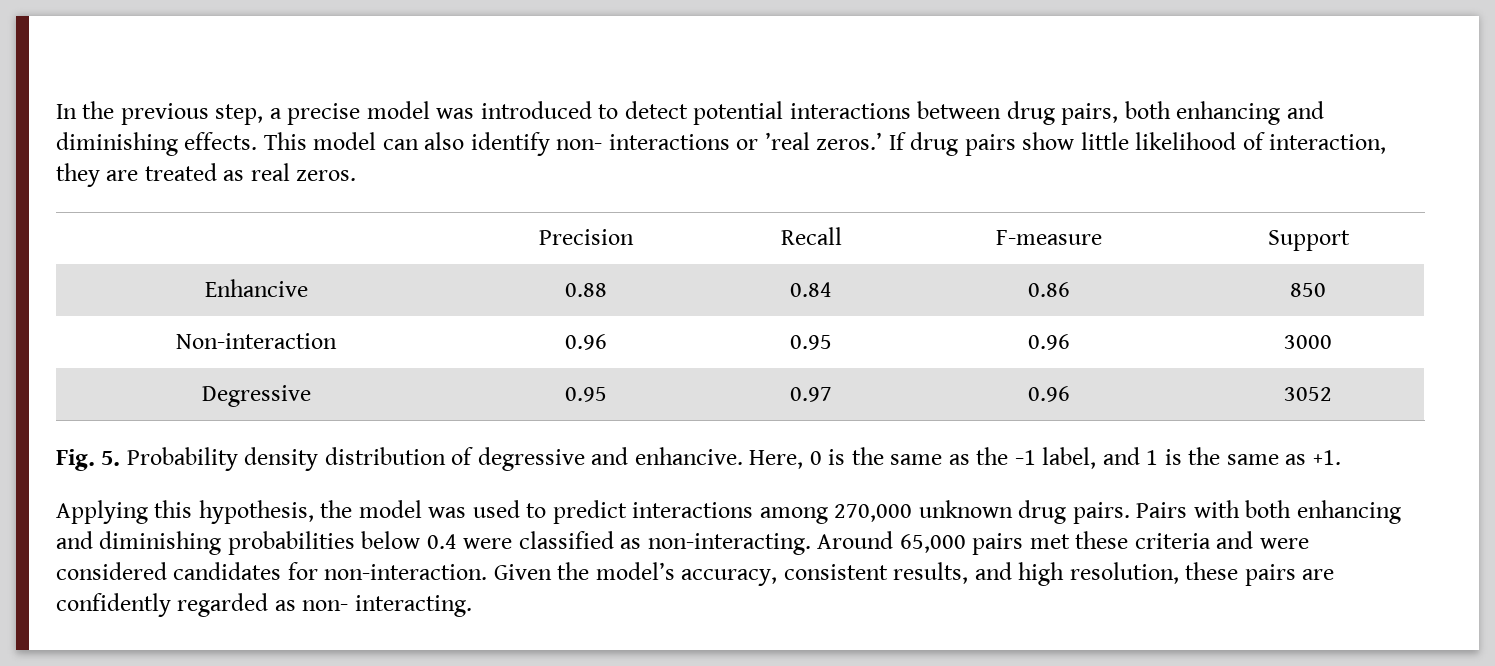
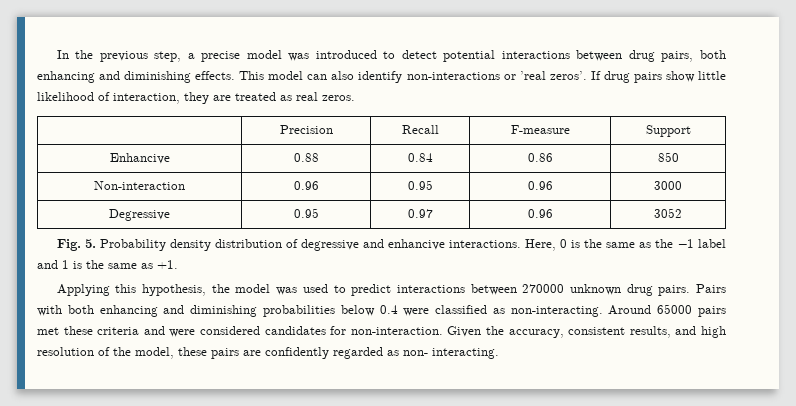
- This model can also identify non- interactions or ’real zeros.’
+ This model can also identify non-interactions or ’real zeros’.
- Fig. 5. Probability density distribution of degressive and enhancive.
+ Fig. 5. Probability density distribution of degressive and enhancive interactions.
- Here, 0 is the same as the −1 label, and 1 is the same as +1.
+ Here, 0 is the same as the −1 label and 1 is the same as +1.
- Applying this hypothesis, the model was used to predict interactions among 270,000 unknown drug pairs.
+ Applying this hypothesis, the model was used to predict interactions between 270000 unknown drug pairs.
- Around 65,000 pairs met these criteria and were considered candidates for non-interaction.
+ Around 65000 pairs met these criteria and were considered candidates for non-interaction.
- Given the model’s accuracy, consistent results, and high resolution, these pairs are confidently regarded as non- interacting.
+ Given the accuracy, consistent results, and high resolution of the model, these pairs are confidently regarded as non- interacting.

